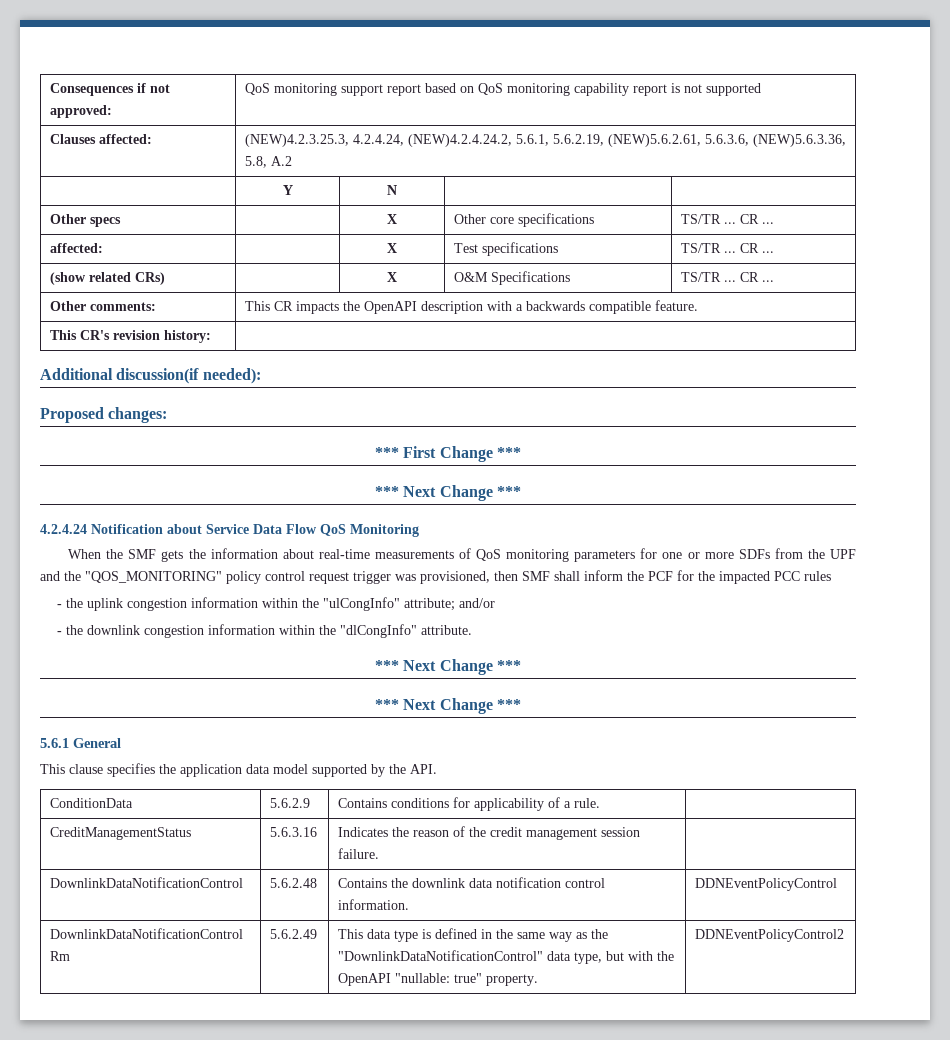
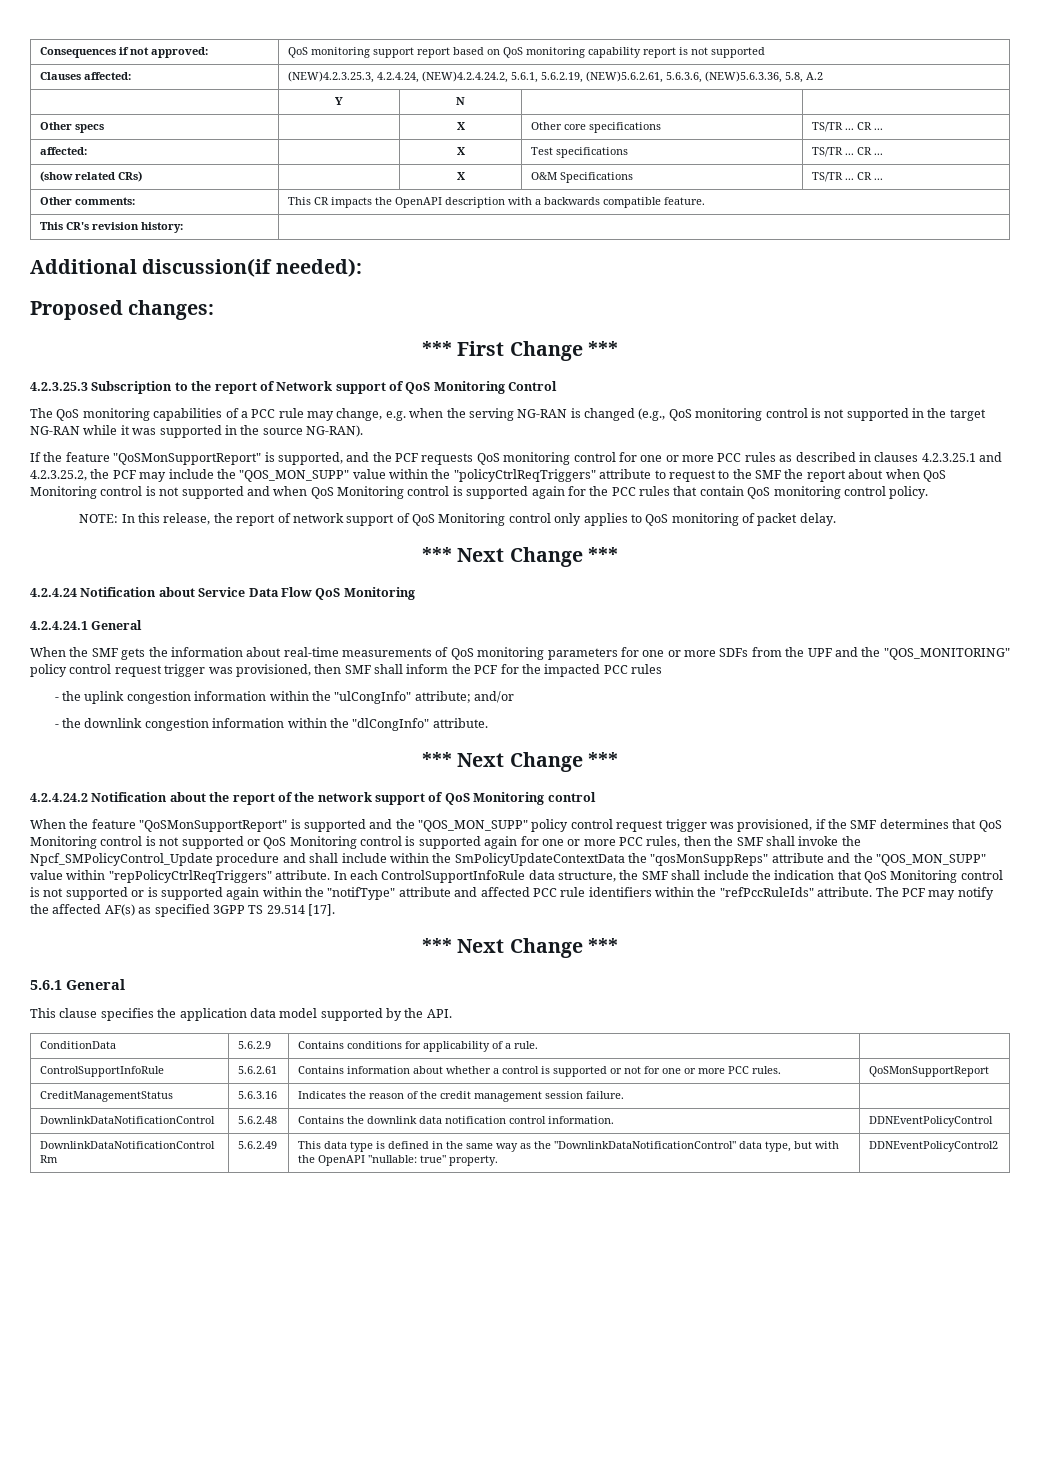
+ 4.2.3.25.3 Subscription to the report of Network support of QoS Monitoring Control
+ The QoS monitoring capabilities of a PCC rule may change, e.g. when the serving NG-RAN is changed (e.g., QoS monitoring control is not supported in the target NG-RAN while it was supported in the source NG-RAN).
+ If the feature "QoSMonSupportReport" is supported, and the PCF requests QoS monitoring control for one or more PCC rules as described in clauses 4.2.3.25.1 and 4.2.3.25.2, the PCF may include the "QOS_MON_SUPP" value within the "policyCtrlReqTriggers" attribute to request to the SMF the report about when QoS Monitoring control is not supported and when QoS Monitoring control is supported again for the PCC rules that contain QoS monitoring control policy.
+ NOTE: In this release, the report of network support of QoS Monitoring control only applies to QoS monitoring of packet delay.
+ 4.2.4.24.1 General
+ 4.2.4.24.2 Notification about the report of the network support of QoS Monitoring control
+ When the feature "QoSMonSupportReport" is supported and the "QOS_MON_SUPP" policy control request trigger was provisioned, if the SMF determines that QoS Monitoring control is not supported or QoS Monitoring control is supported again for one or more PCC rules, then the SMF shall invoke the Npcf_SMPolicyControl_Update procedure and shall include within the SmPolicyUpdateContextData the "qosMonSuppReps" attribute and the "QOS_MON_SUPP" value within "repPolicyCtrlReqTriggers" attribute. In each ControlSupportInfoRule data structure, the SMF shall include the indication that QoS Monitoring control is not supported or is supported again within the "notifType" attribute and affected PCC rule identifiers within the "refPccRuleIds" attribute. The PCF may notify the affected AF(s) as specified 3GPP TS 29.514 [17].
+ ControlSupportInfoRule | 5.6.2.61 | Contains information about whether a control is supported or not for one or more PCC rules. | QoSMonSupportReport

